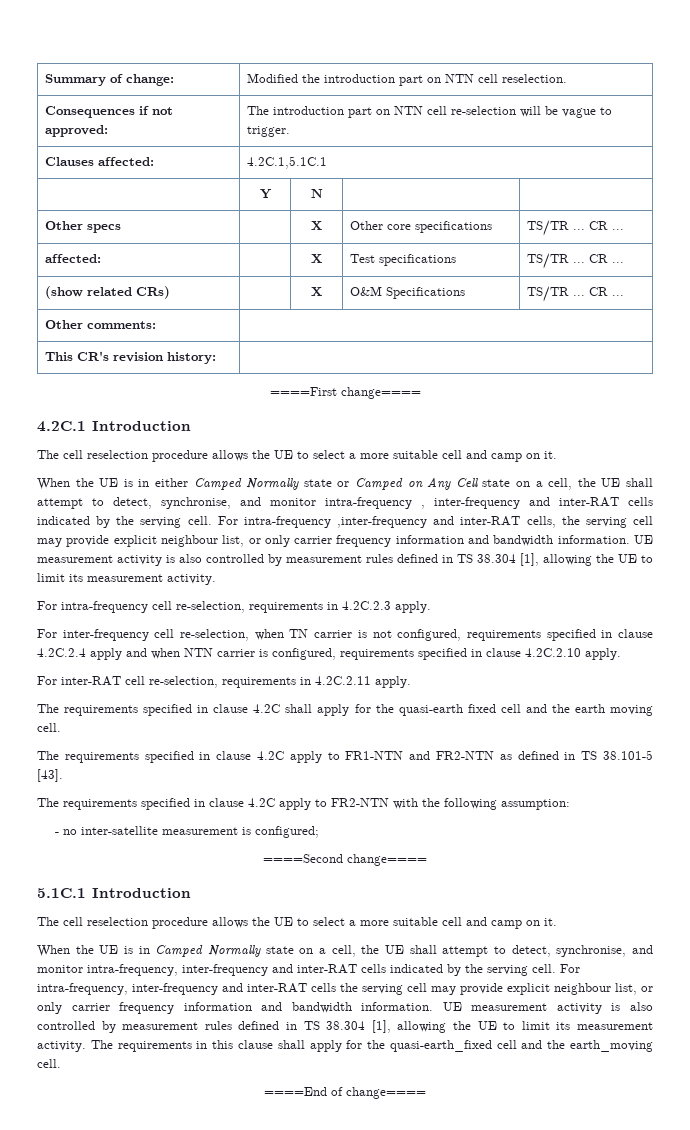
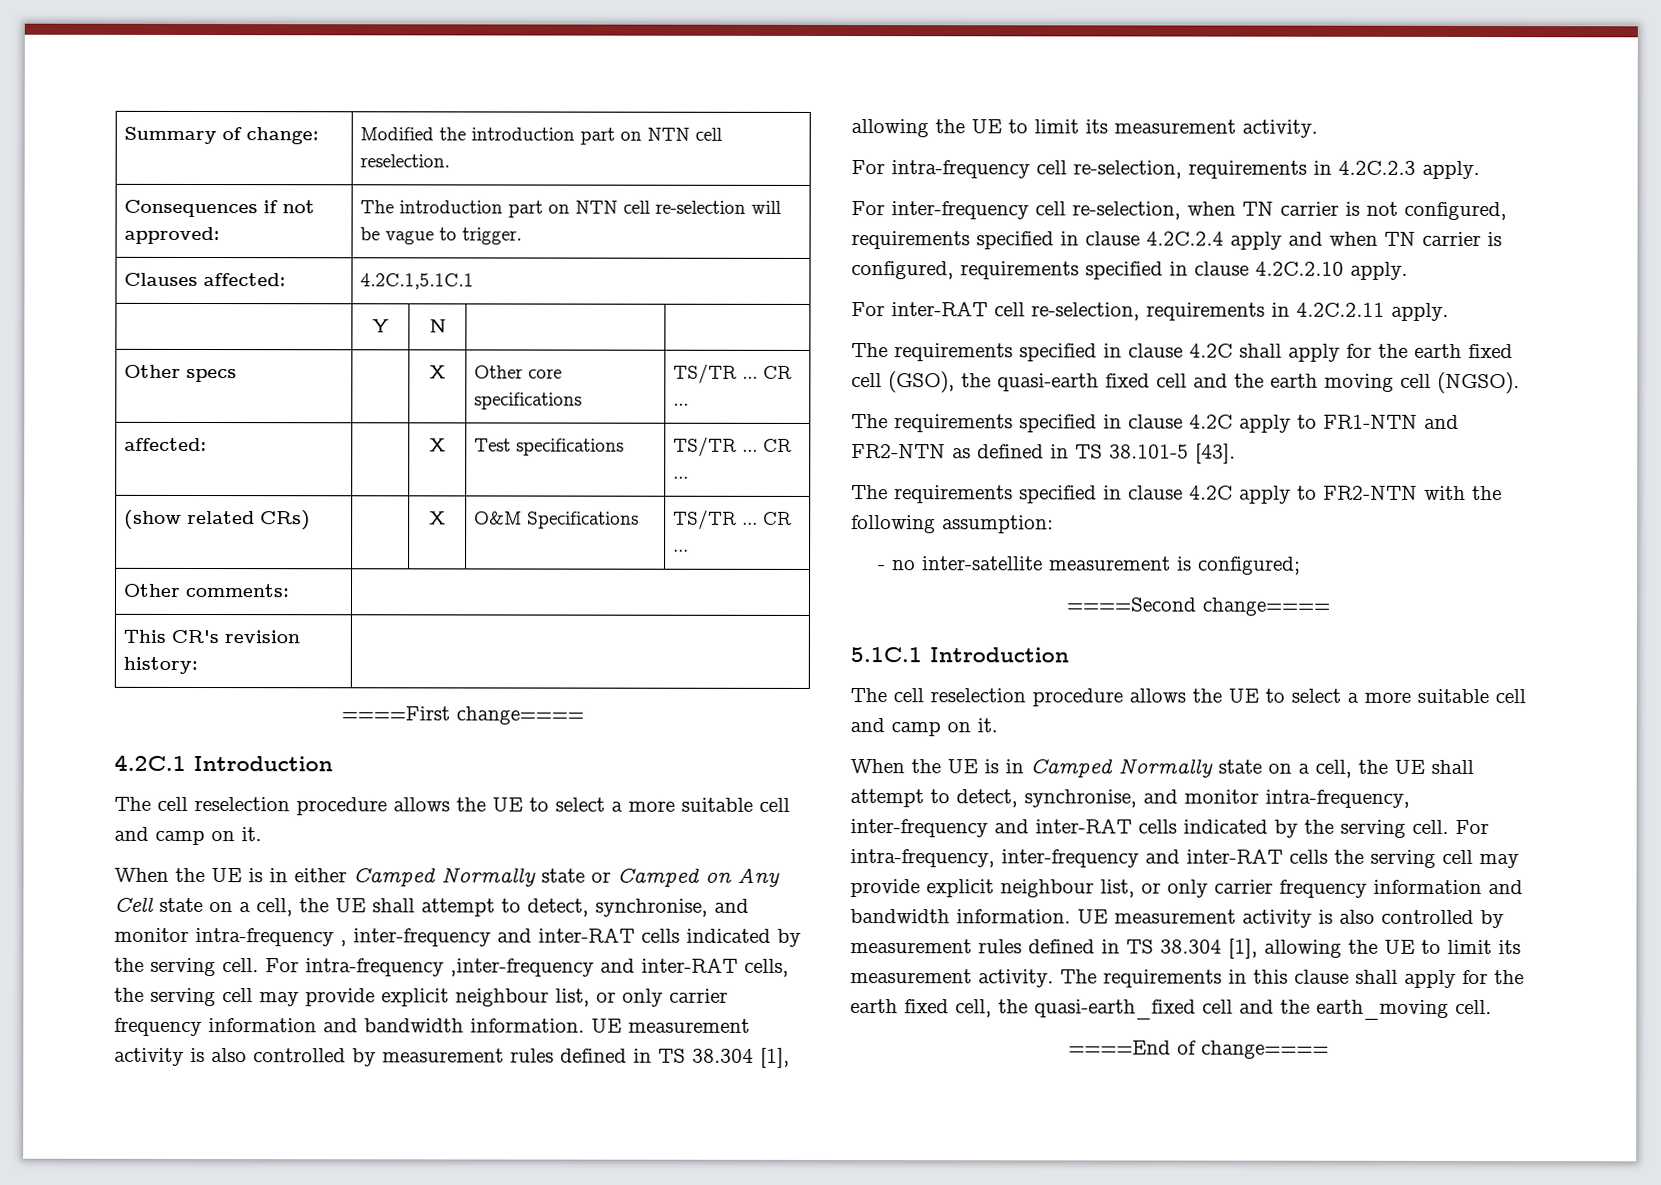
- For inter-frequency cell re-selection, when TN carrier is not configured, requirements specified in clause 4.2C.2.4 apply and when NTN carrier is configured, requirements specified in clause 4.2C.2.10 apply.
+ For inter-frequency cell re-selection, when TN carrier is not configured, requirements specified in clause 4.2C.2.4 apply and when TN carrier is configured, requirements specified in clause 4.2C.2.10 apply.
- The requirements specified in clause 4.2C shall apply for the quasi-earth fixed cell and the earth moving cell.
+ The requirements specified in clause 4.2C shall apply for the earth fixed cell (GSO), the quasi-earth fixed cell and the earth moving cell (NGSO).
- The requirements in this clause shall apply for the quasi-earth_fixed cell and the earth_moving cell.
+ The requirements in this clause shall apply for the earth fixed cell, the quasi-earth_fixed cell and the earth_moving cell.

